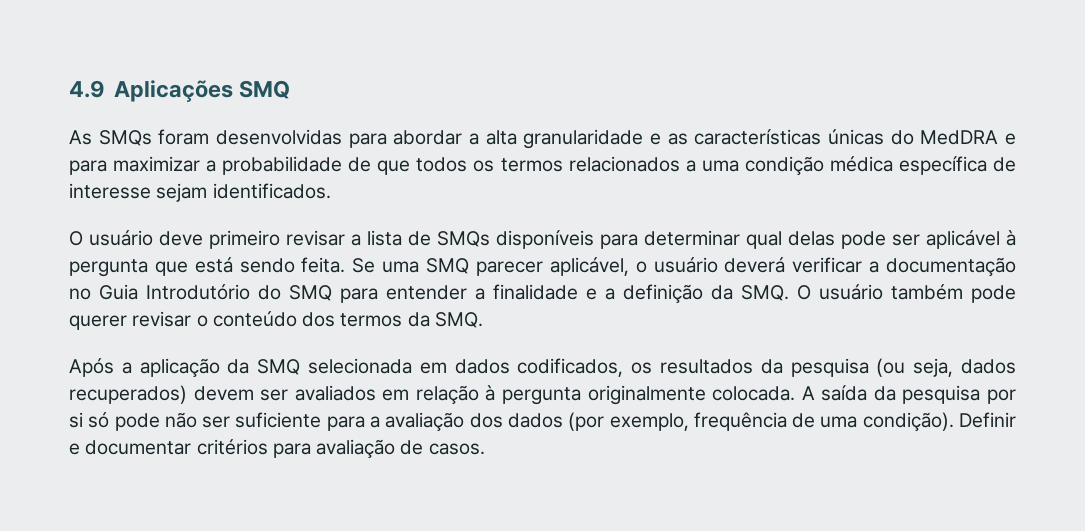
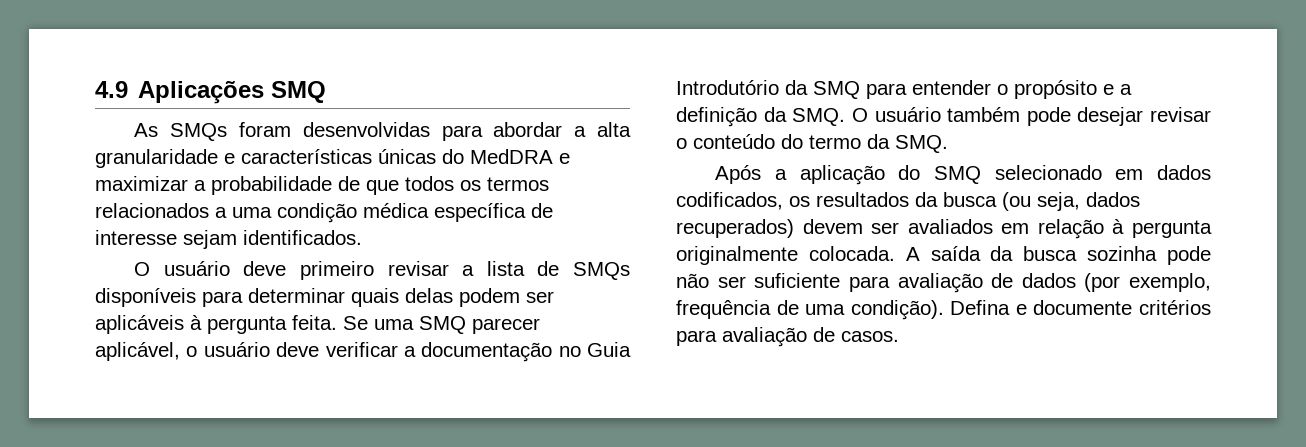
- As SMQs foram desenvolvidas para abordar a alta granularidade e as características únicas do MedDRA e para maximizar a probabilidade de que todos os termos relacionados a uma condição médica específica de interesse sejam identificados.
+ As SMQs foram desenvolvidas para abordar a alta granularidade e características únicas do MedDRA e maximizar a probabilidade de que todos os termos relacionados a uma condição médica específica de interesse sejam identificados.
- O usuário deve primeiro revisar a lista de SMQs disponíveis para determinar qual delas pode ser aplicável à pergunta que está sendo feita.
+ O usuário deve primeiro revisar a lista de SMQs disponíveis para determinar quais delas podem ser aplicáveis à pergunta feita.
- Se uma SMQ parecer aplicável, o usuário deverá verificar a documentação no Guia Introdutório do SMQ para entender a finalidade e a definição da SMQ. O usuário também pode querer revisar o conteúdo dos termos da SMQ.
+ Se uma SMQ parecer aplicável, o usuário deve verificar a documentação no Guia Introdutório da SMQ para entender o propósito e a definição da SMQ. O usuário também pode desejar revisar o conteúdo do termo da SMQ.
- Após a aplicação da SMQ selecionada em dados codificados, os resultados da pesquisa (ou seja, dados recuperados) devem ser avaliados em relação à pergunta originalmente colocada.
+ Após a aplicação do SMQ selecionado em dados codificados, os resultados da busca (ou seja, dados recuperados) devem ser avaliados em relação à pergunta originalmente colocada.
- A saída da pesquisa por si só pode não ser suficiente para a avaliação dos dados (por exemplo, frequência de uma condição).
+ A saída da busca sozinha pode não ser suficiente para avaliação de dados (por exemplo, frequência de uma condição).
- Definir e documentar critérios para avaliação de casos.
+ Defina e documente critérios para avaliação de casos.

